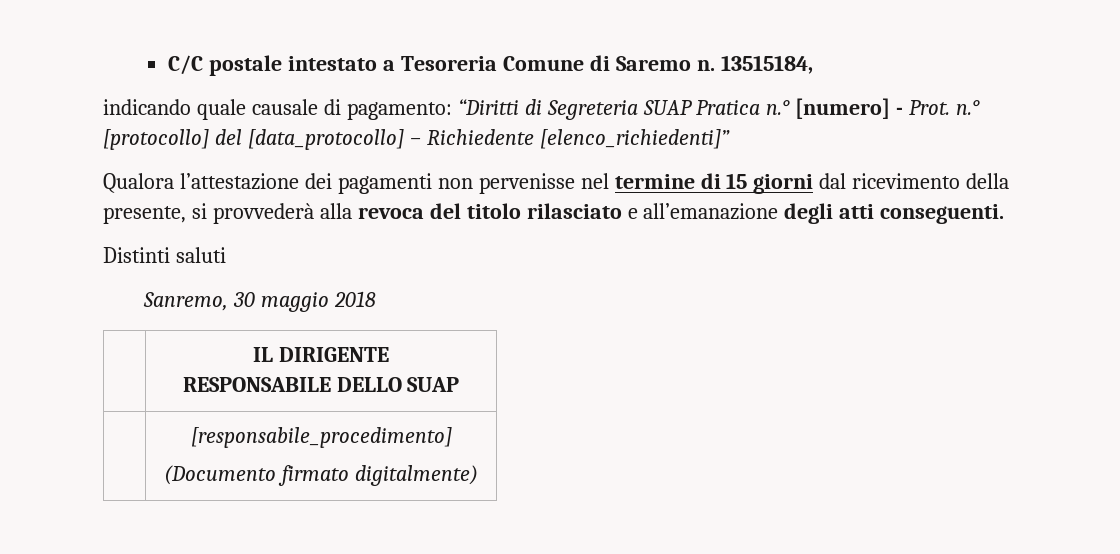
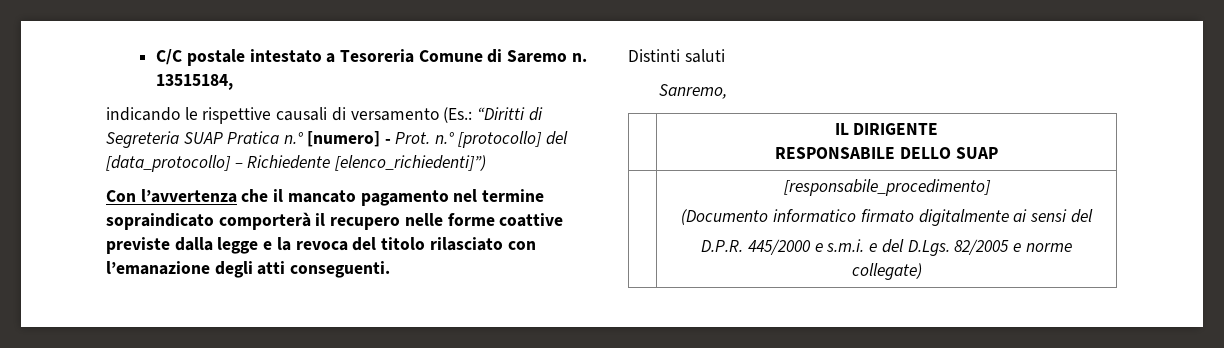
- indicando quale causale di pagamento: “Diritti di Segreteria SUAP Pratica n.° [numero] - Prot. n.° [protocollo] del [data_protocollo] – Richiedente [elenco_richiedenti]”
- Qualora l’attestazione dei pagamenti non pervenisse nel termine di 15 giorni dal ricevimento della presente, si provvederà alla revoca del titolo rilasciato e all’emanazione degli atti conseguenti.
+ indicando le rispettive causali di versamento (Es.: “Diritti di Segreteria SUAP Pratica n.° [numero] - Prot. n.° [protocollo] del [data_protocollo] – Richiedente [elenco_richiedenti]”)
+ Con l’avvertenza che il mancato pagamento nel termine sopraindicato comporterà il recupero nelle forme coattive previste dalla legge e la revoca del titolo rilasciato con l’emanazione degli atti conseguenti.
- Sanremo, 30 maggio 2018
+ Sanremo,
  | [responsabile_procedimento]
- (Documento firmato digitalmente)
+ (Documento informatico firmato digitalmente ai sensi del
+ D.P.R. 445/2000 e s.m.i. e del D.Lgs. 82/2005 e norme collegate)

